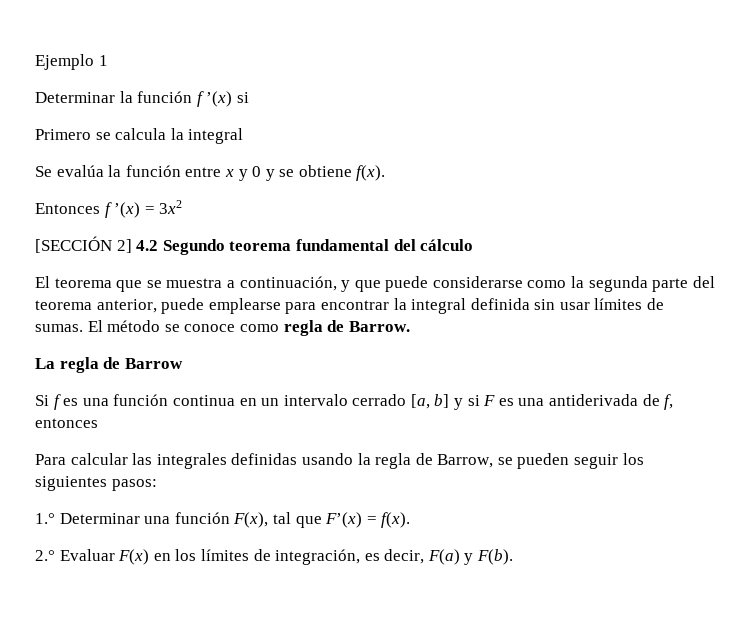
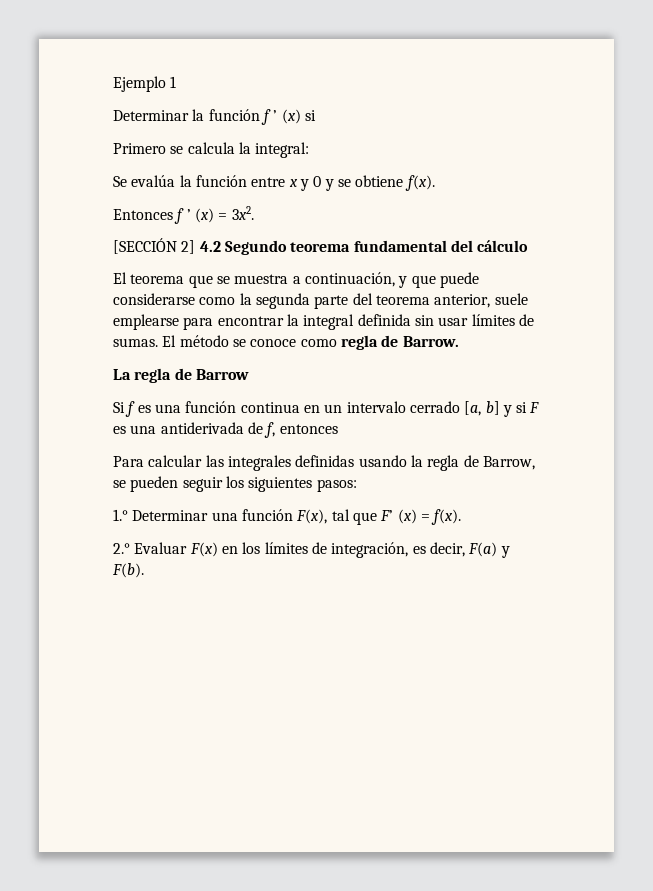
- Determinar la función f ’(x) si
+ Determinar la función f ’ (x) si
- Primero se calcula la integral
+ Primero se calcula la integral:
- Entonces f ’(x) = 3x2
+ Entonces f ’ (x) = 3x2.
- El teorema que se muestra a continuación, y que puede considerarse como la segunda parte del teorema anterior, puede emplearse para encontrar la integral definida sin usar límites de sumas.
+ El teorema que se muestra a continuación, y que puede considerarse como la segunda parte del teorema anterior, suele emplearse para encontrar la integral definida sin usar límites de sumas.
- 1.° Determinar una función F(x), tal que F’(x) = f(x).
+ 1.° Determinar una función F(x), tal que F’ (x) = f(x).

